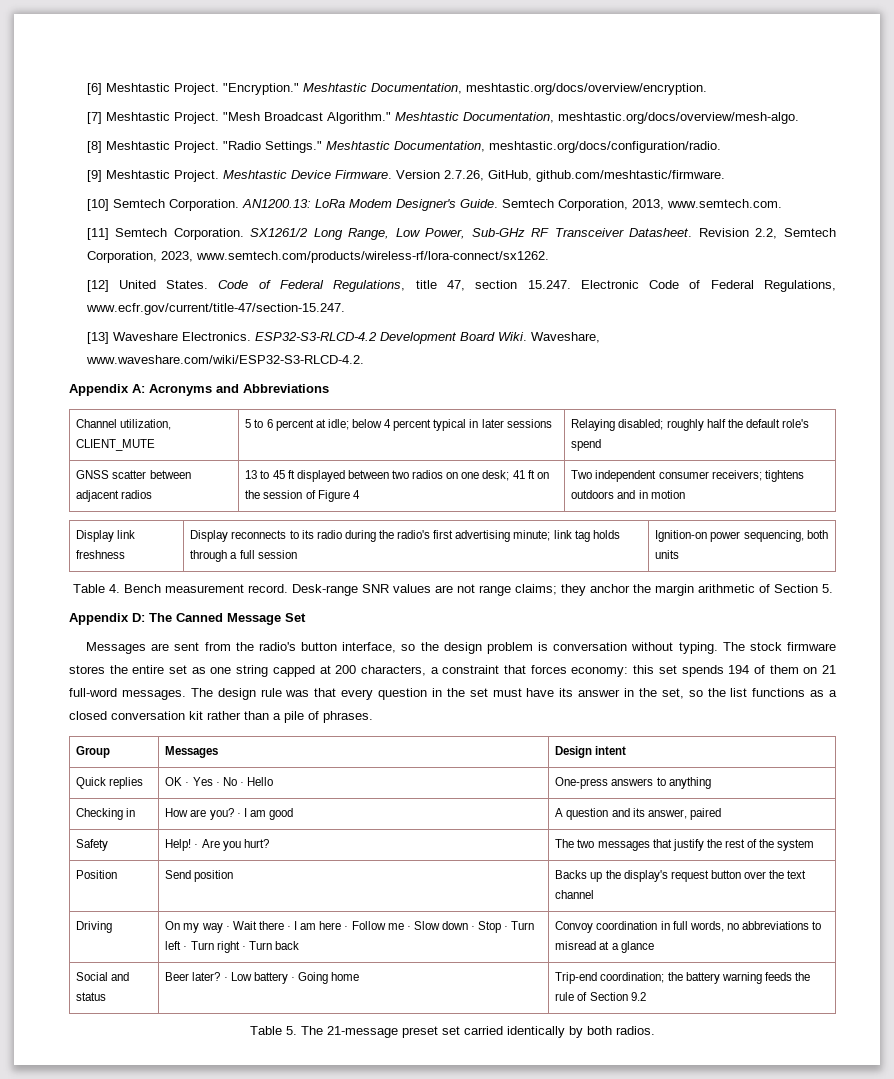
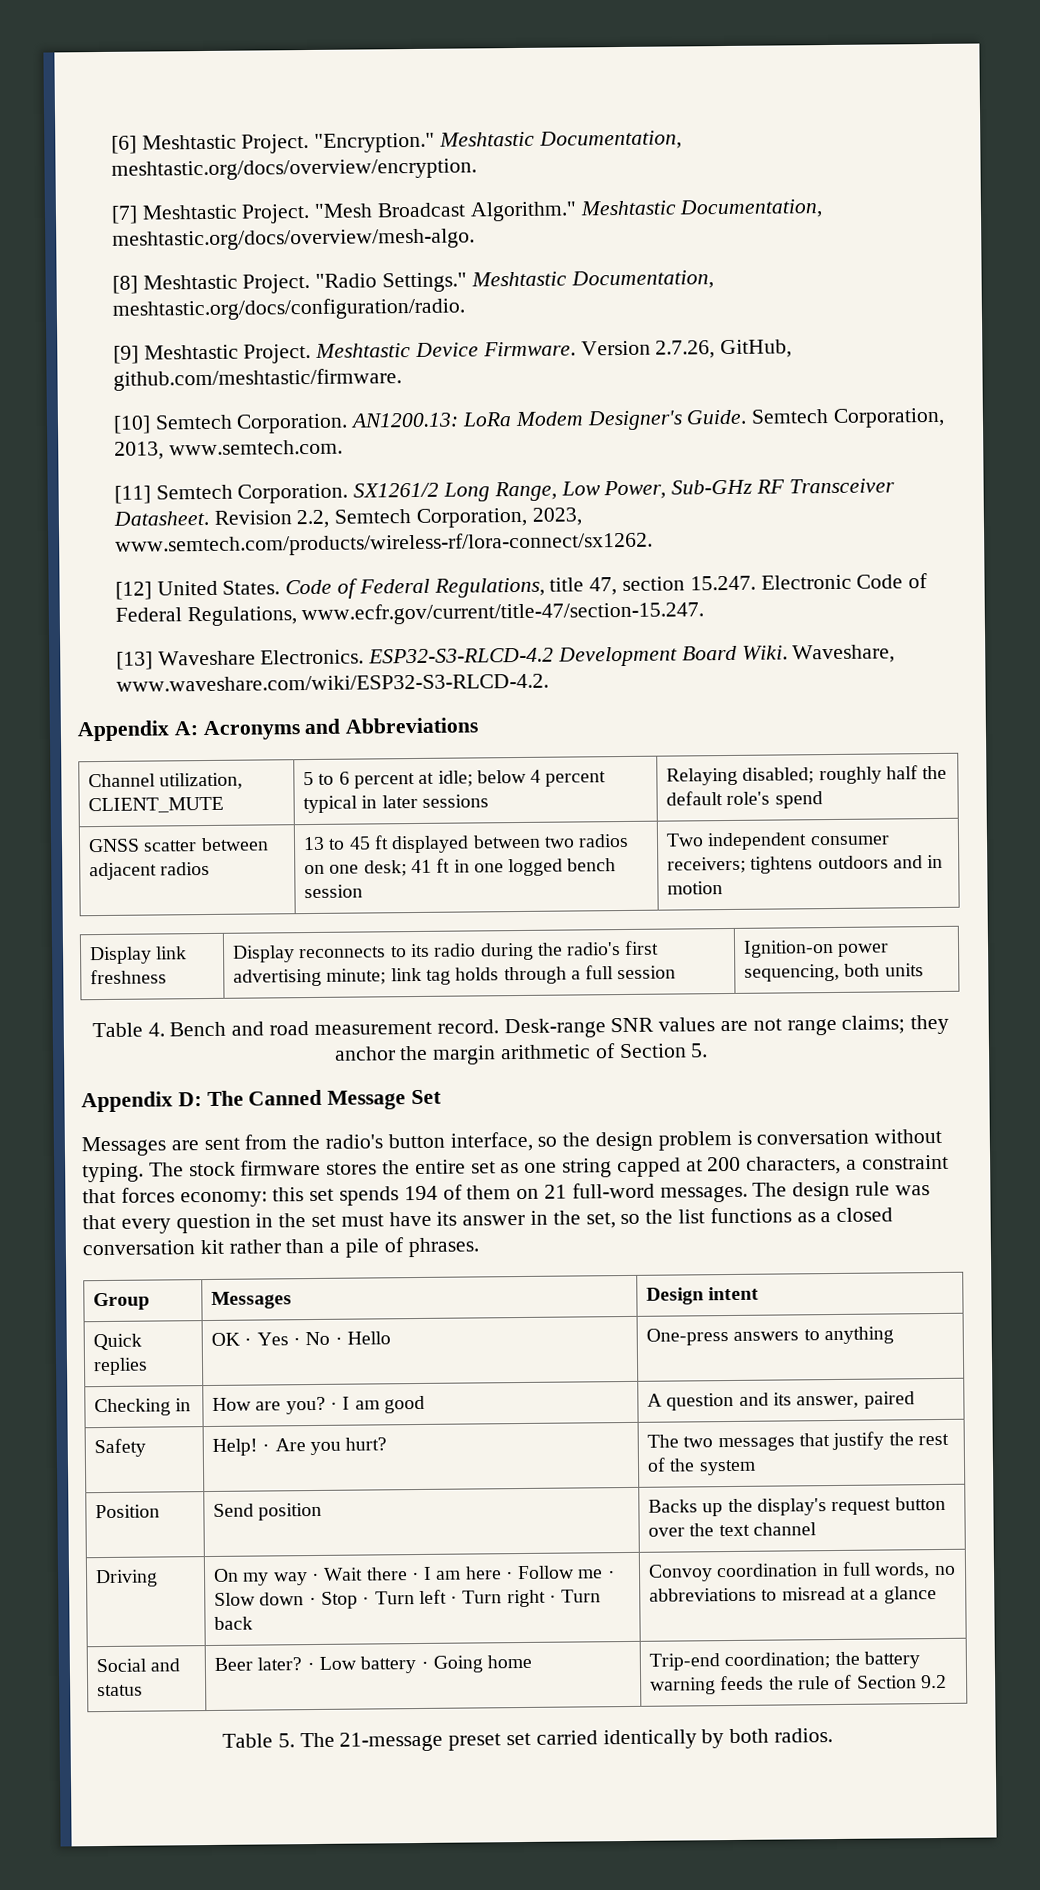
- GNSS scatter between adjacent radios | 13 to 45 ft displayed between two radios on one desk; 41 ft on the session of Figure 4 | Two independent consumer receivers; tightens outdoors and in motion
+ GNSS scatter between adjacent radios | 13 to 45 ft displayed between two radios on one desk; 41 ft in one logged bench session | Two independent consumer receivers; tightens outdoors and in motion
- Table 4. Bench measurement record.
+ Table 4. Bench and road measurement record.

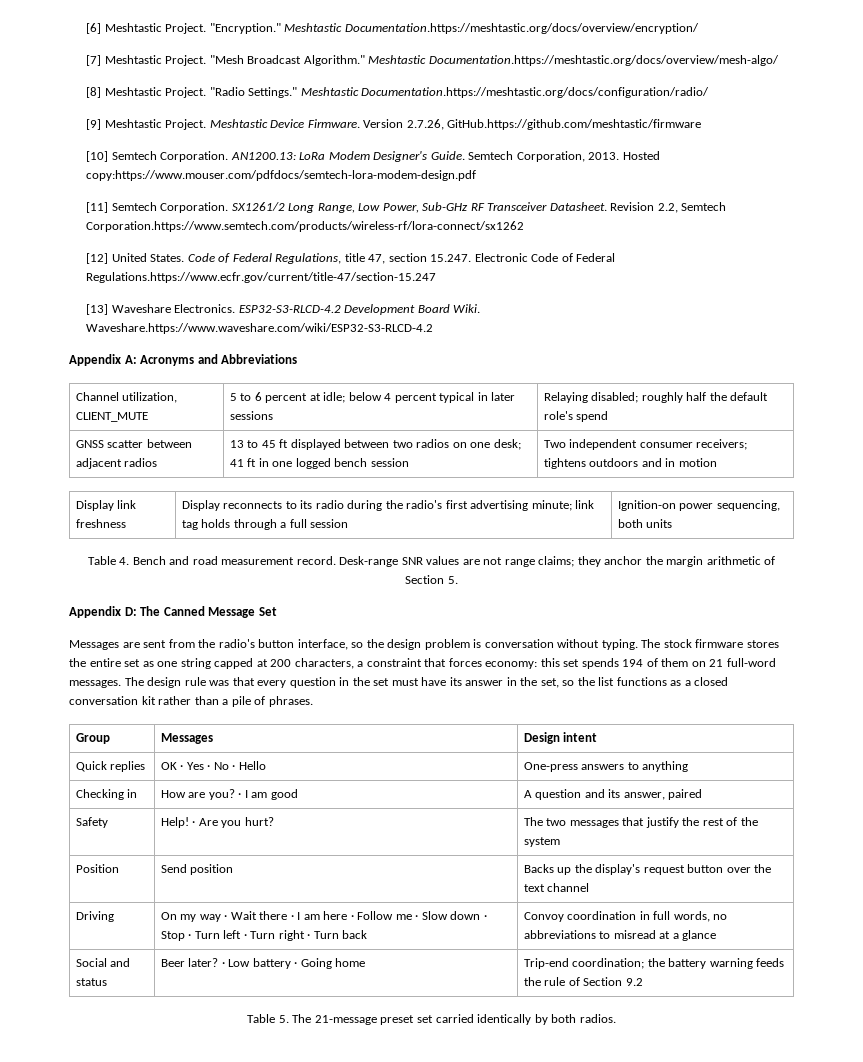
- Meshtastic Documentation, meshtastic.org/docs/overview/encryption.
+ Meshtastic Documentation.https://meshtastic.org/docs/overview/encryption/
- Meshtastic Documentation, meshtastic.org/docs/overview/mesh-algo.
+ Meshtastic Documentation.https://meshtastic.org/docs/overview/mesh-algo/
- Meshtastic Documentation, meshtastic.org/docs/configuration/radio.
+ Meshtastic Documentation.https://meshtastic.org/docs/configuration/radio/
- Version 2.7.26, GitHub, github.com/meshtastic/firmware.
+ Version 2.7.26, GitHub.https://github.com/meshtastic/firmware
- Semtech Corporation, 2013, www.semtech.com.
+ Semtech Corporation, 2013. Hosted copy:https://www.mouser.com/pdfdocs/semtech-lora-modem-design.pdf
- Revision 2.2, Semtech Corporation, 2023, www.semtech.com/products/wireless-rf/lora-connect/sx1262.
+ Revision 2.2, Semtech Corporation.https://www.semtech.com/products/wireless-rf/lora-connect/sx1262
- Code of Federal Regulations, title 47, section 15.247. Electronic Code of Federal Regulations, www.ecfr.gov/current/title-47/section-15.247.
+ Code of Federal Regulations, title 47, section 15.247. Electronic Code of Federal Regulations.https://www.ecfr.gov/current/title-47/section-15.247
- Waveshare, www.waveshare.com/wiki/ESP32-S3-RLCD-4.2.
+ Waveshare.https://www.waveshare.com/wiki/ESP32-S3-RLCD-4.2

